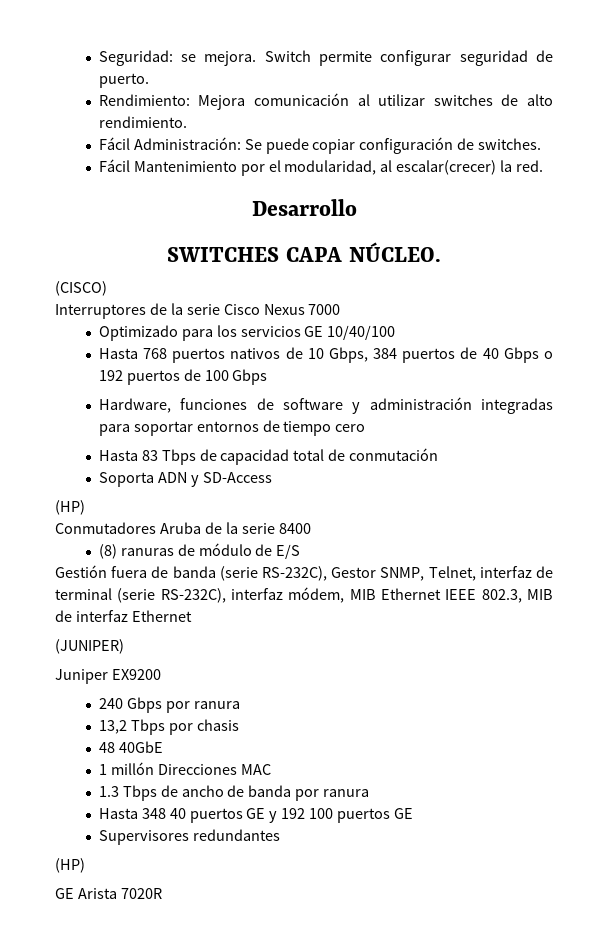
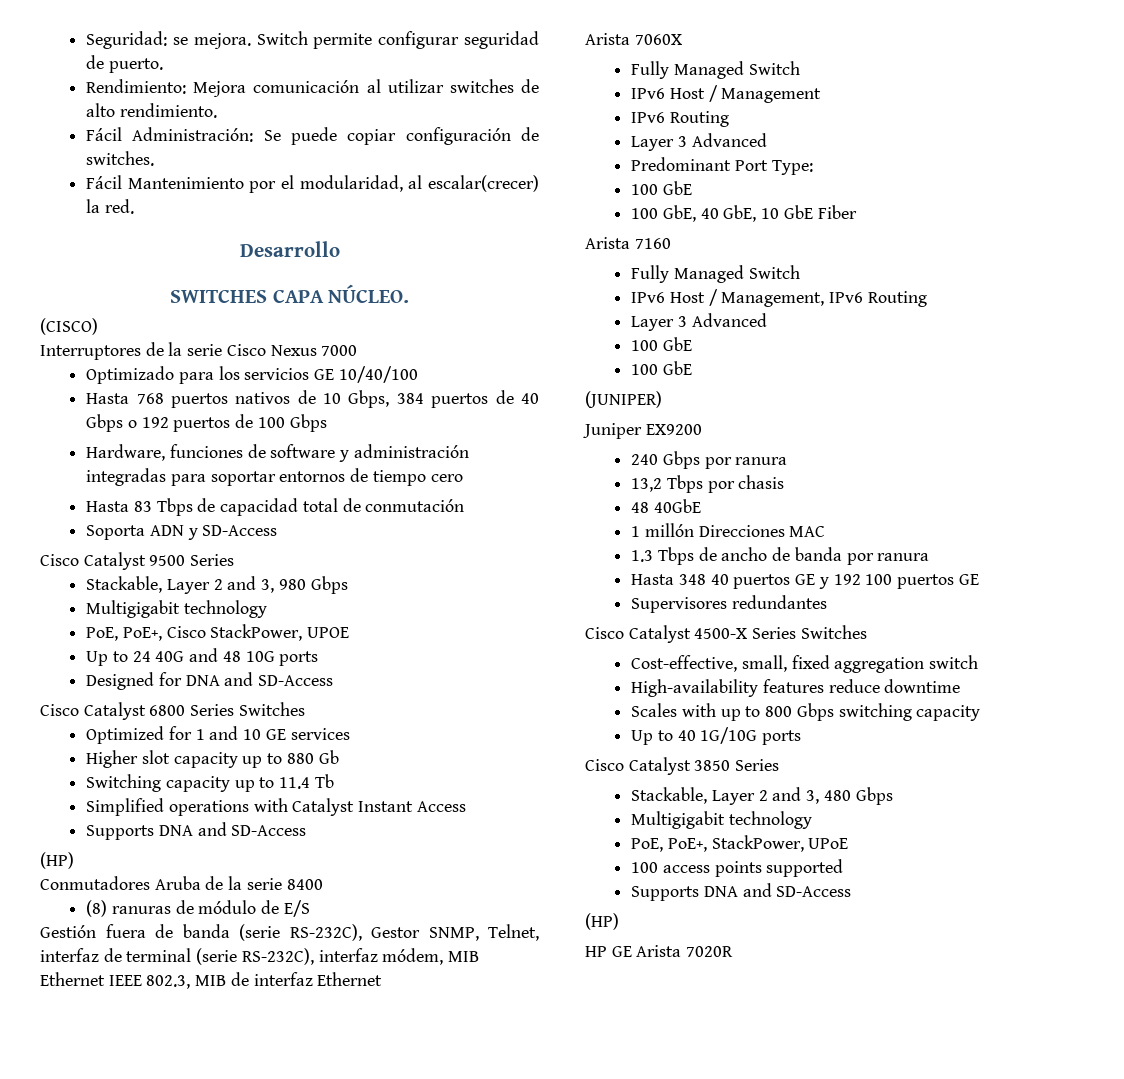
+ Cisco Catalyst 9500 Series
+ Stackable, Layer 2 and 3, 980 Gbps
+ Multigigabit technology
+ PoE, PoE+, Cisco StackPower, UPOE
+ Up to 24 40G and 48 10G ports
+ Designed for DNA and SD-Access
+ Cisco Catalyst 6800 Series Switches
+ Optimized for 1 and 10 GE services
+ Higher slot capacity up to 880 Gb
+ Switching capacity up to 11.4 Tb
+ Simplified operations with Catalyst Instant Access
+ Supports DNA and SD-Access
+ Arista 7060X
+ Fully Managed Switch
+ IPv6 Host / Management
+ IPv6 Routing
+ Layer 3 Advanced
+ Predominant Port Type:
+ 100 GbE
+ 100 GbE, 40 GbE, 10 GbE Fiber
+ Arista 7160
+ Fully Managed Switch
+ IPv6 Host / Management, IPv6 Routing
+ Layer 3 Advanced
+ 100 GbE
+ 100 GbE
  Supervisores redundantes
+ Cisco Catalyst 4500-X Series Switches
+ Cost-effective, small, fixed aggregation switch
+ High-availability features reduce downtime
+ Scales with up to 800 Gbps switching capacity
+ Up to 40 1G/10G ports
+ Cisco Catalyst 3850 Series
+ Stackable, Layer 2 and 3, 480 Gbps
+ Multigigabit technology
+ PoE, PoE+, StackPower, UPoE
+ 100 access points supported
+ Supports DNA and SD-Access
  (HP)
- GE Arista 7020R
+ HP GE Arista 7020R

